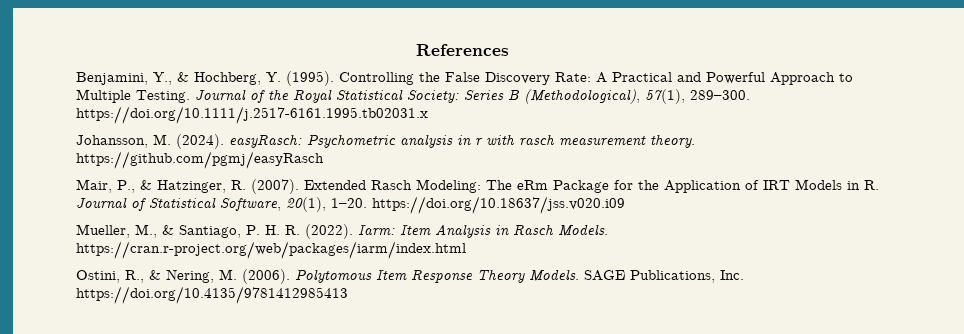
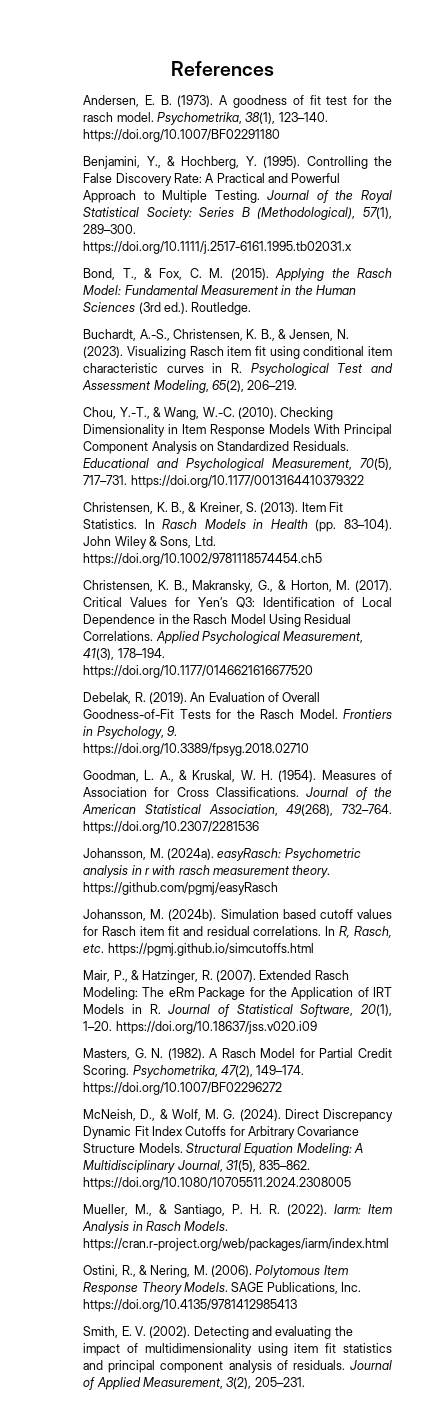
+ Andersen, E. B. (1973). A goodness of fit test for the rasch model. Psychometrika, 38(1), 123–140. https://doi.org/10.1007/BF02291180
- Johansson, M. (2024). easyRasch: Psychometric analysis in r with rasch measurement theory. https://github.com/pgmj/easyRasch
+ Bond, T., & Fox, C. M. (2015). Applying the Rasch Model: Fundamental Measurement in the Human Sciences (3rd ed.). Routledge.
+ Buchardt, A.-S., Christensen, K. B., & Jensen, N. (2023). Visualizing Rasch item fit using conditional item characteristic curves in R. Psychological Test and Assessment Modeling, 65(2), 206–219.
+ Chou, Y.-T., & Wang, W.-C. (2010). Checking Dimensionality in Item Response Models With Principal Component Analysis on Standardized Residuals. Educational and Psychological Measurement, 70(5), 717–731. https://doi.org/10.1177/0013164410379322
+ Christensen, K. B., & Kreiner, S. (2013). Item Fit Statistics. In Rasch Models in Health (pp. 83–104). John Wiley & Sons, Ltd. https://doi.org/10.1002/9781118574454.ch5
+ Christensen, K. B., Makransky, G., & Horton, M. (2017). Critical Values for Yen’s Q3: Identification of Local Dependence in the Rasch Model Using Residual Correlations. Applied Psychological Measurement, 41(3), 178–194. https://doi.org/10.1177/0146621616677520
+ Debelak, R. (2019). An Evaluation of Overall Goodness-of-Fit Tests for the Rasch Model. Frontiers in Psychology, 9. https://doi.org/10.3389/fpsyg.2018.02710
+ Goodman, L. A., & Kruskal, W. H. (1954). Measures of Association for Cross Classifications. Journal of the American Statistical Association, 49(268), 732–764. https://doi.org/10.2307/2281536
+ Johansson, M. (2024a). easyRasch: Psychometric analysis in r with rasch measurement theory. https://github.com/pgmj/easyRasch
+ Johansson, M. (2024b). Simulation based cutoff values for Rasch item fit and residual correlations. In R, Rasch, etc. https://pgmj.github.io/simcutoffs.html
+ Masters, G. N. (1982). A Rasch Model for Partial Credit Scoring. Psychometrika, 47(2), 149–174. https://doi.org/10.1007/BF02296272
+ McNeish, D., & Wolf, M. G. (2024). Direct Discrepancy Dynamic Fit Index Cutoffs for Arbitrary Covariance Structure Models. Structural Equation Modeling: A Multidisciplinary Journal, 31(5), 835–862. https://doi.org/10.1080/10705511.2024.2308005
+ Smith, E. V. (2002). Detecting and evaluating the impact of multidimensionality using item fit statistics and principal component analysis of residuals. Journal of Applied Measurement, 3(2), 205–231.

